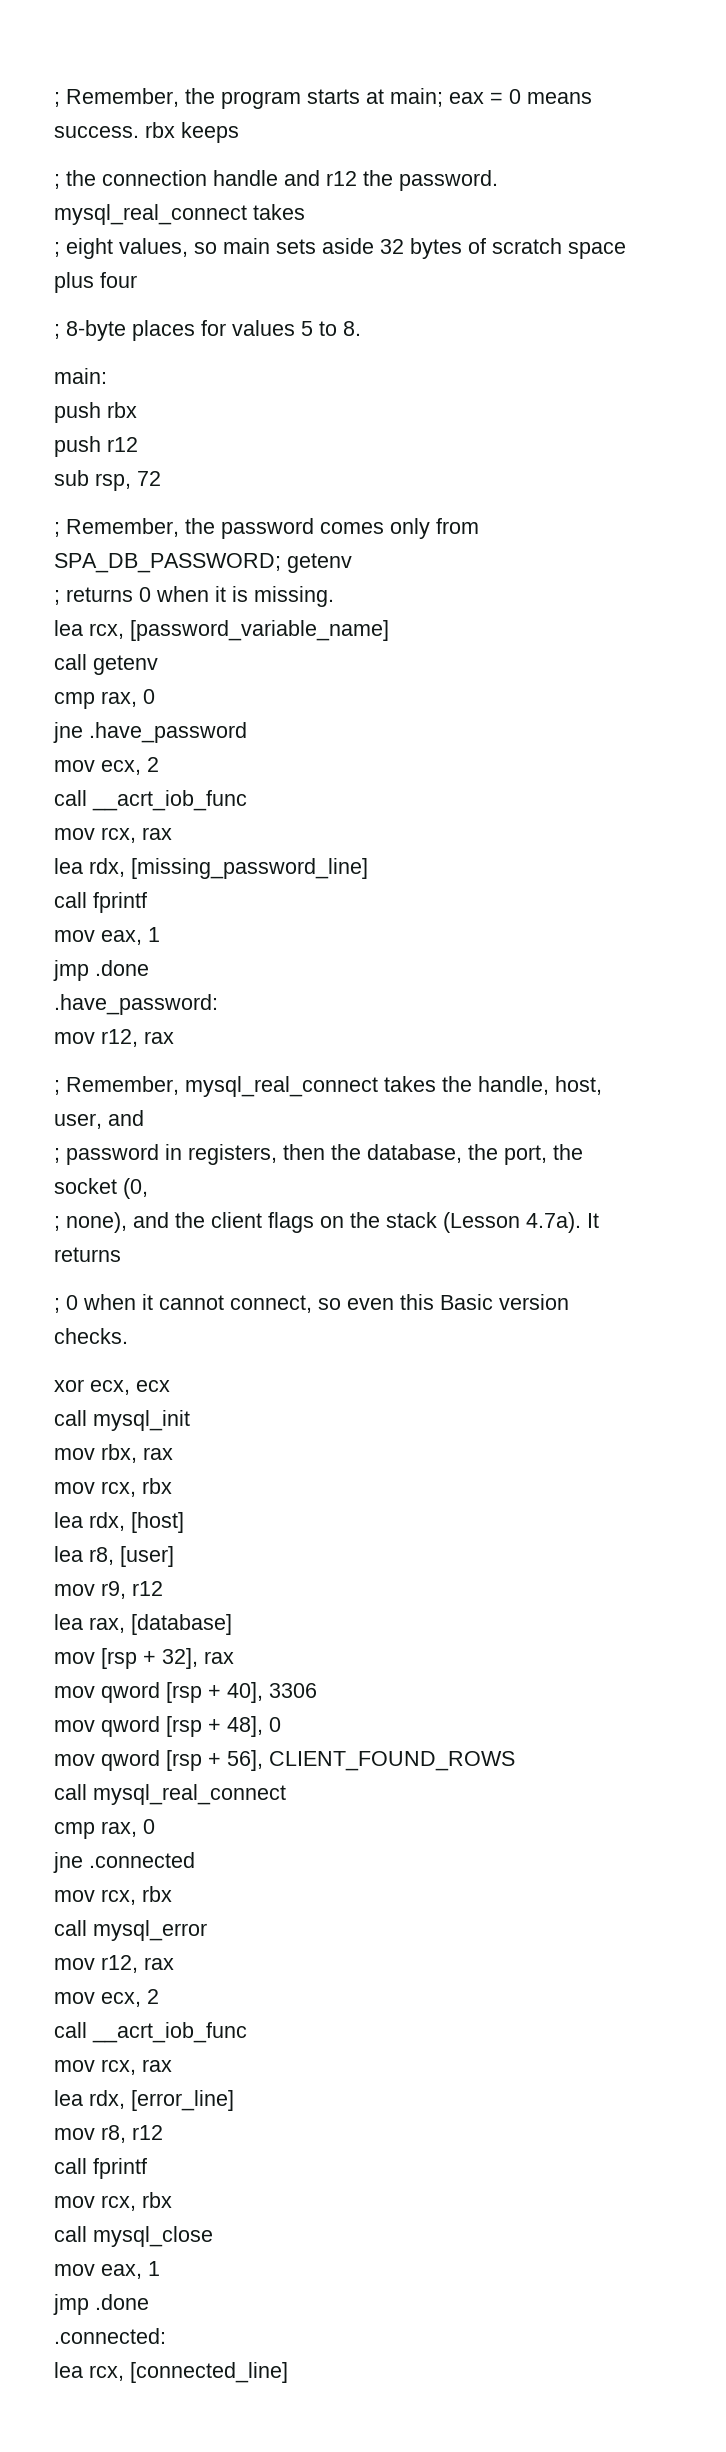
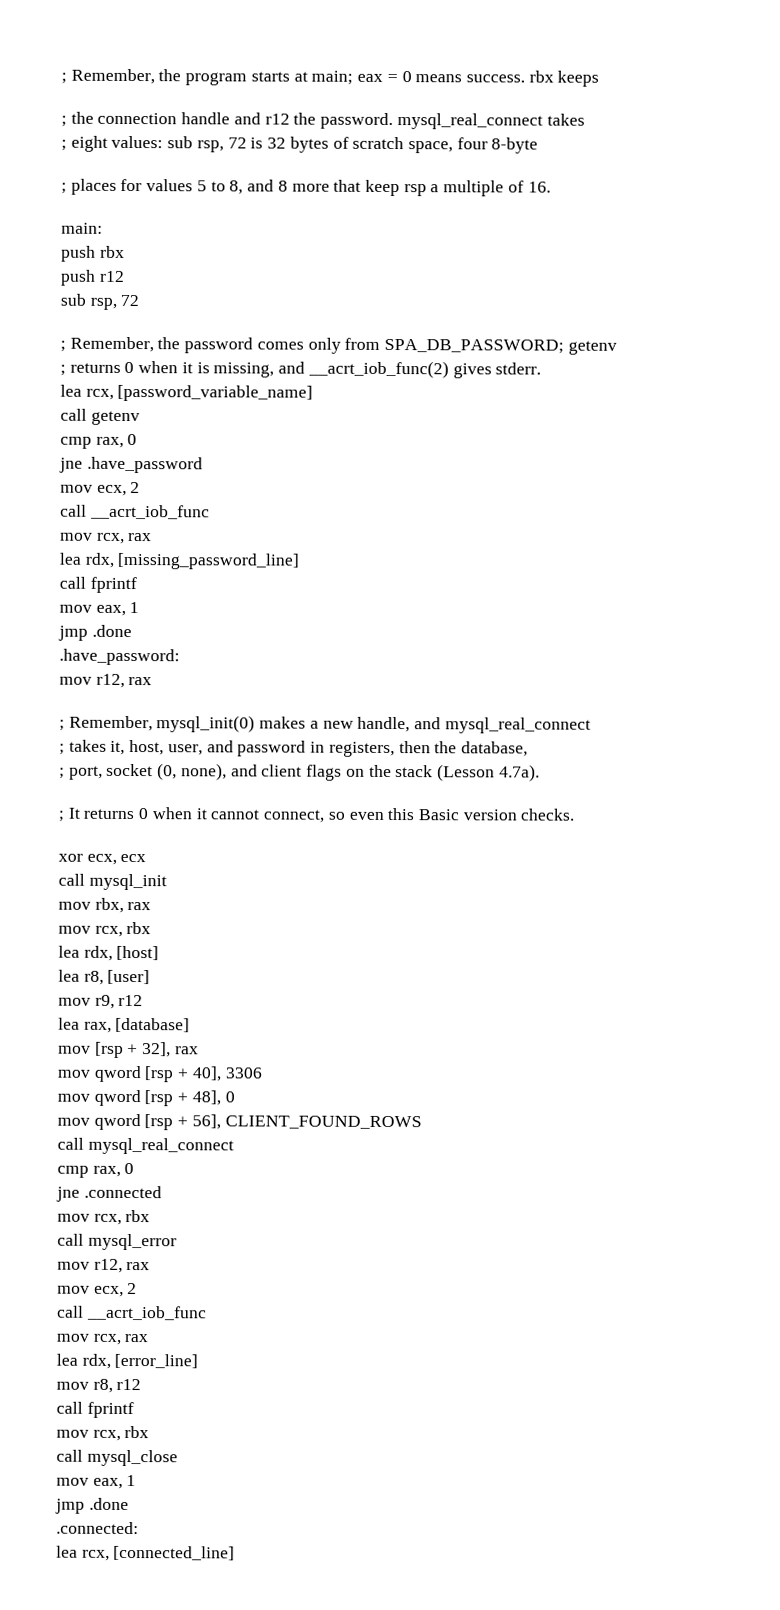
- ; eight values, so main sets aside 32 bytes of scratch space plus four
- ; 8-byte places for values 5 to 8.
+ ; eight values: sub rsp, 72 is 32 bytes of scratch space, four 8-byte
+ ; places for values 5 to 8, and 8 more that keep rsp a multiple of 16.
- ; returns 0 when it is missing.
+ ; returns 0 when it is missing, and __acrt_iob_func(2) gives stderr.
- ; Remember, mysql_real_connect takes the handle, host, user, and
- ; password in registers, then the database, the port, the socket (0,
- ; none), and the client flags on the stack (Lesson 4.7a). It returns
- ; 0 when it cannot connect, so even this Basic version checks.
+ ; Remember, mysql_init(0) makes a new handle, and mysql_real_connect
+ ; takes it, host, user, and password in registers, then the database,
+ ; port, socket (0, none), and client flags on the stack (Lesson 4.7a).
+ ; It returns 0 when it cannot connect, so even this Basic version checks.

